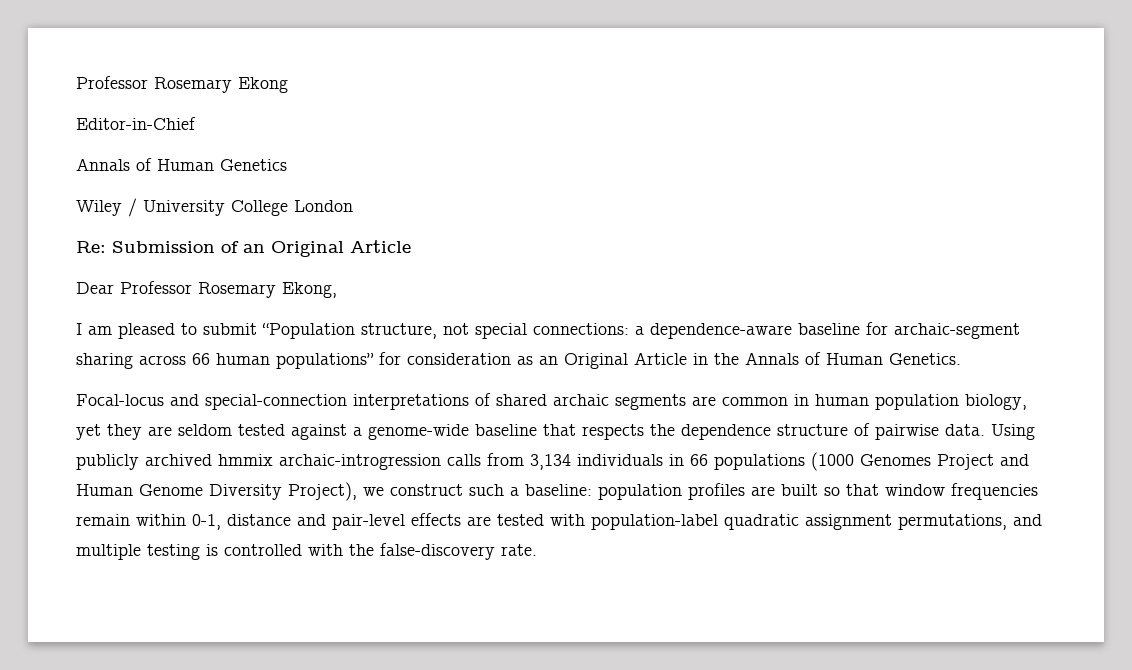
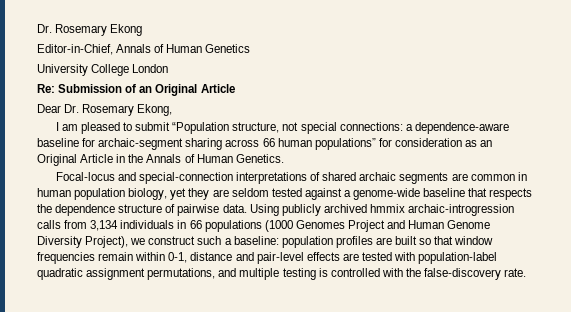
- Professor Rosemary Ekong
+ Dr. Rosemary Ekong
- Editor-in-Chief
- Annals of Human Genetics
+ Editor-in-Chief, Annals of Human Genetics
- Wiley / University College London
+ University College London
- Dear Professor Rosemary Ekong,
+ Dear Dr. Rosemary Ekong,

